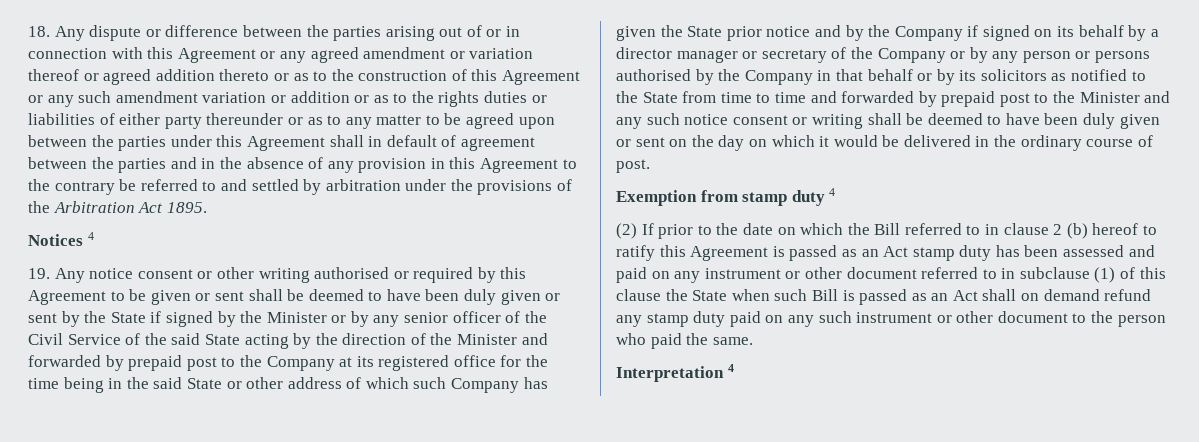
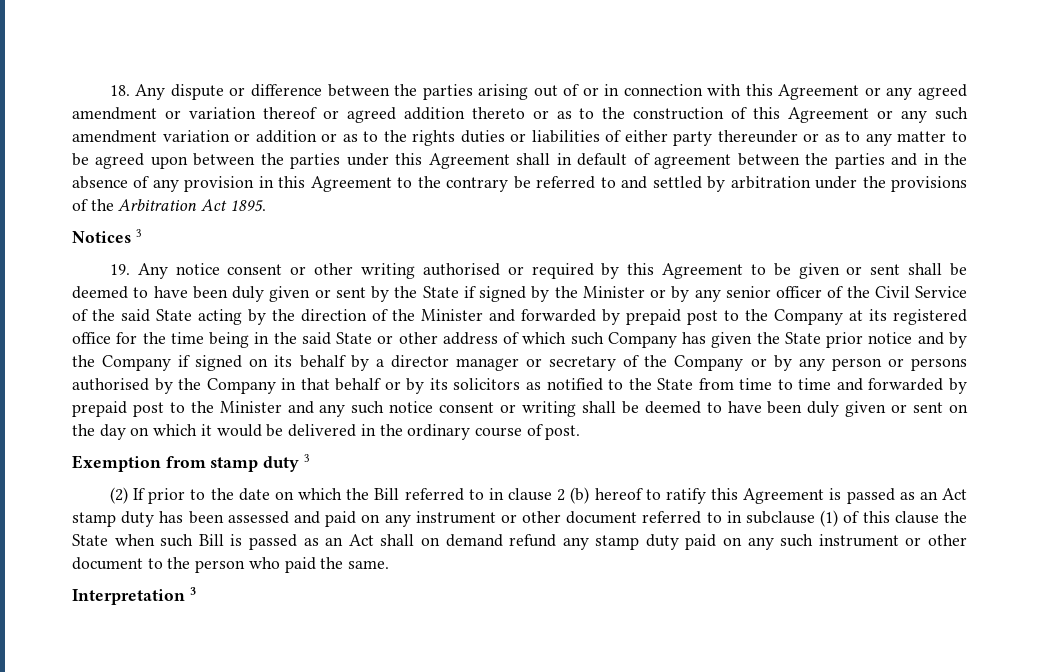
- Notices 4
+ Notices 3
- Exemption from stamp duty 4
+ Exemption from stamp duty 3
- Interpretation 4
+ Interpretation 3

